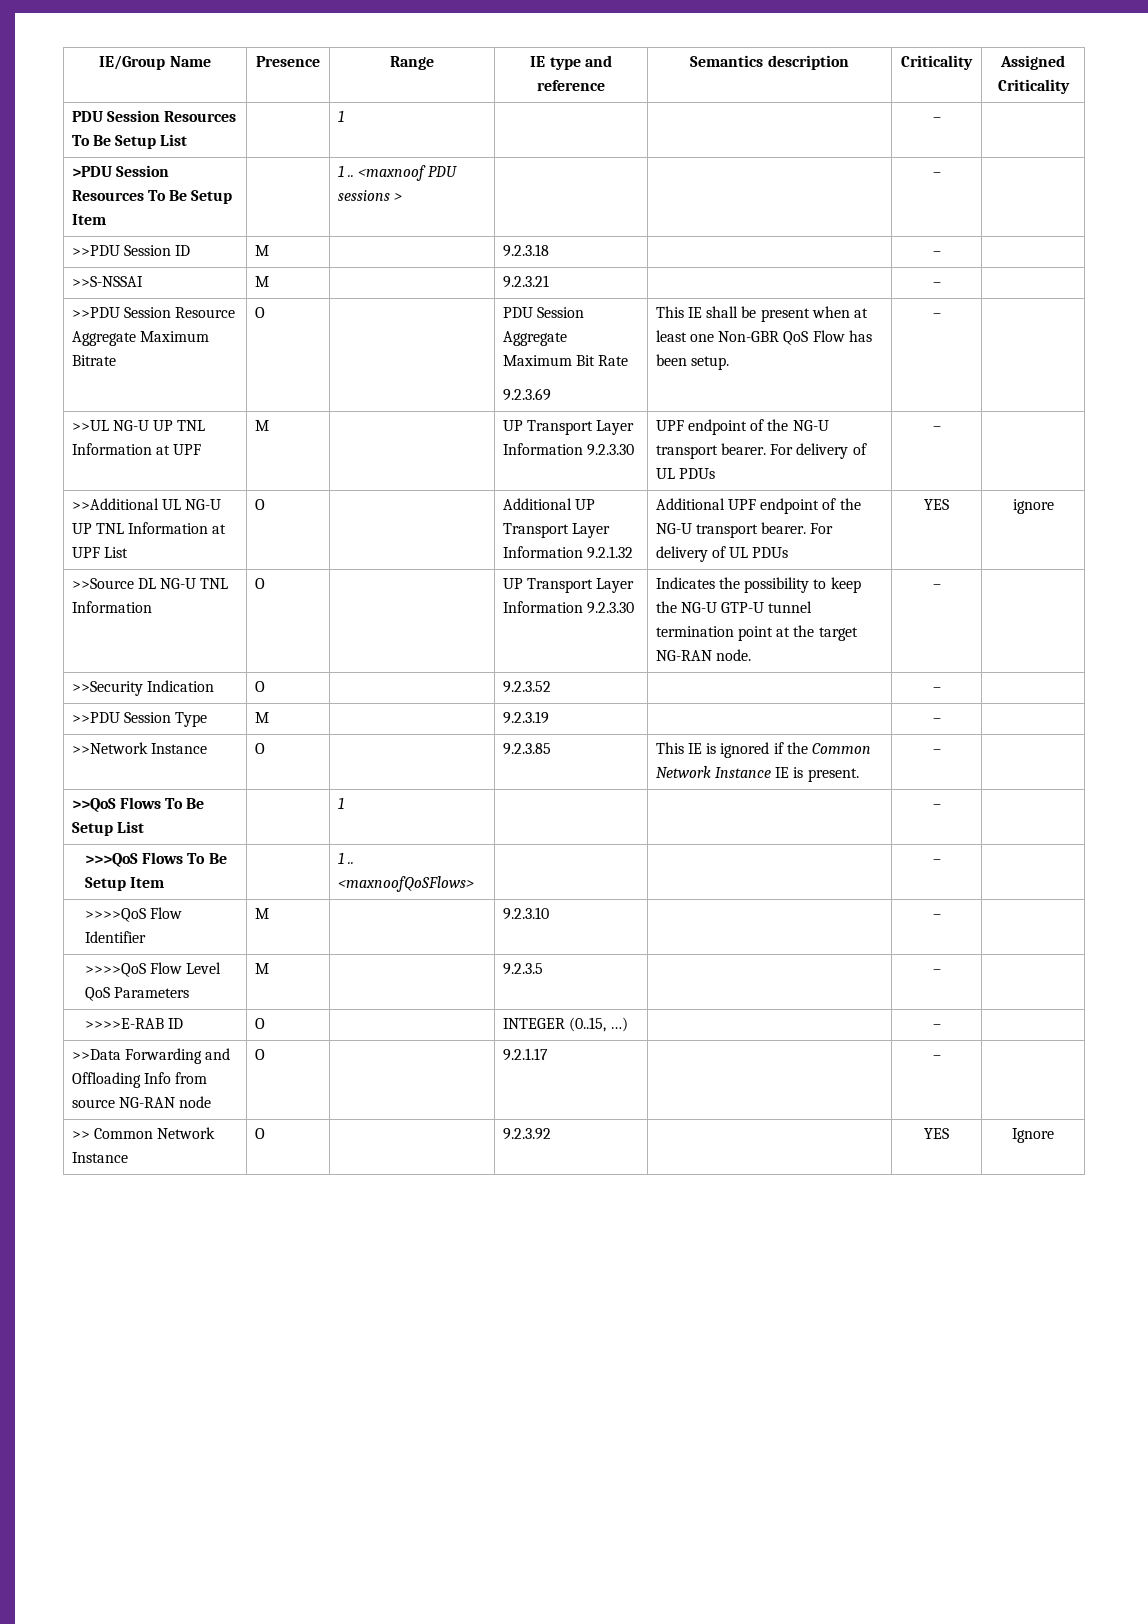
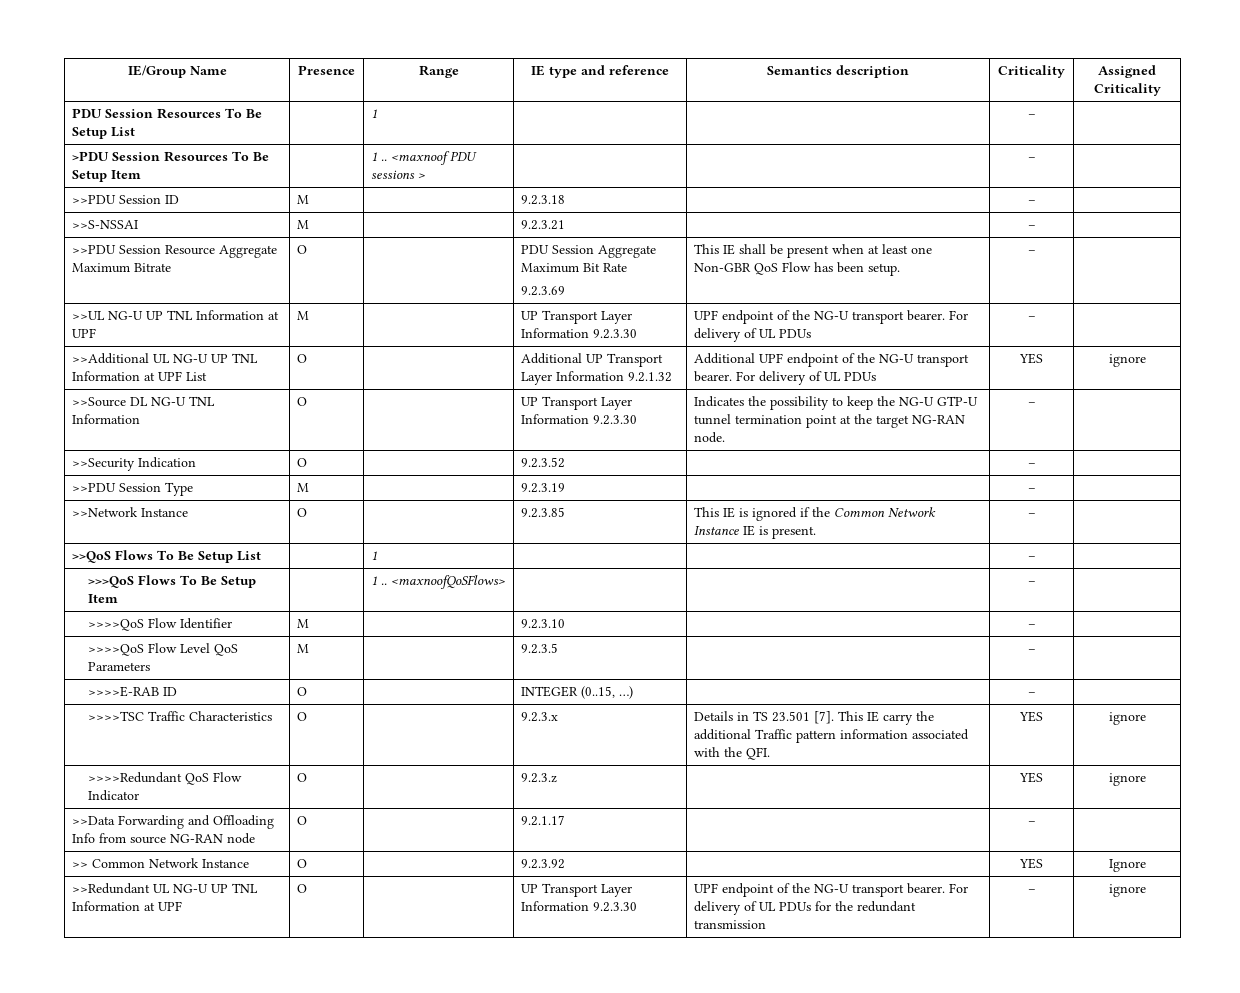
+ >>>>TSC Traffic Characteristics | O | | 9.2.3.x | Details in TS 23.501 [7]. This IE carry the additional Traffic pattern information associated with the QFI. | YES | ignore
+ >>>>Redundant QoS Flow Indicator | O | | 9.2.3.z | | YES | ignore
+ >>Redundant UL NG-U UP TNL Information at UPF | O | | UP Transport Layer Information 9.2.3.30 | UPF endpoint of the NG-U transport bearer. For delivery of UL PDUs for the redundant transmission | – | ignore

